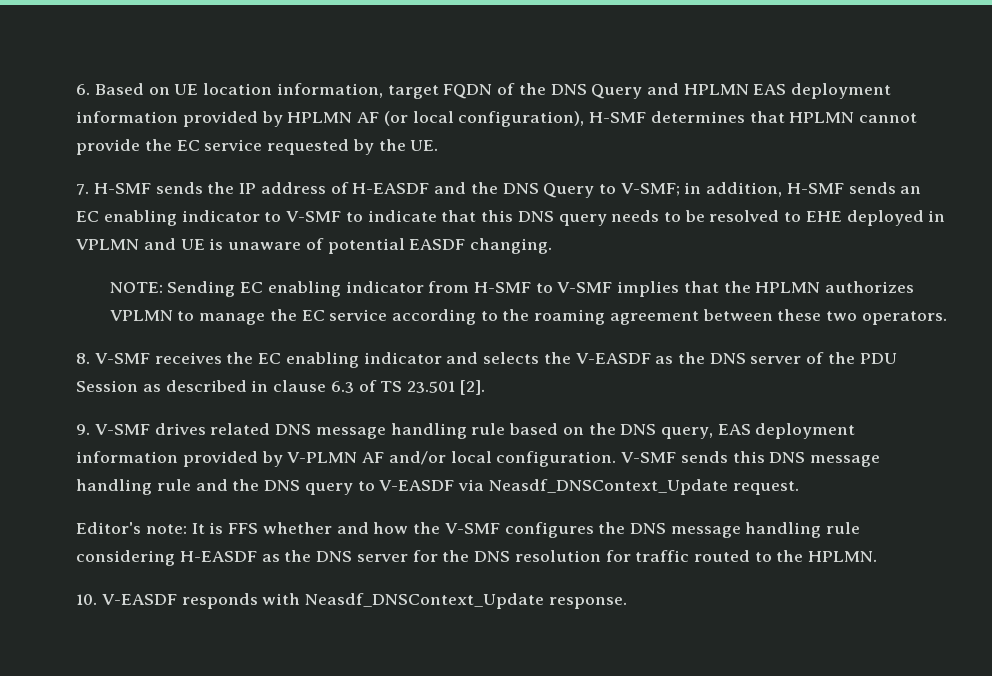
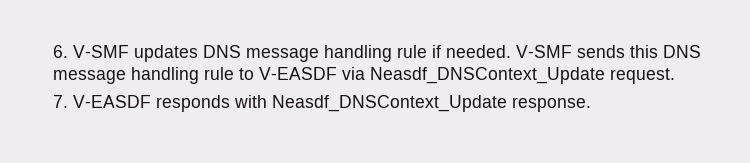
- 6. Based on UE location information, target FQDN of the DNS Query and HPLMN EAS deployment information provided by HPLMN AF (or local configuration), H-SMF determines that HPLMN cannot provide the EC service requested by the UE.
- 7. H-SMF sends the IP address of H-EASDF and the DNS Query to V-SMF; in addition, H-SMF sends an EC enabling indicator to V-SMF to indicate that this DNS query needs to be resolved to EHE deployed in VPLMN and UE is unaware of potential EASDF changing.
- NOTE: Sending EC enabling indicator from H-SMF to V-SMF implies that the HPLMN authorizes VPLMN to manage the EC service according to the roaming agreement between these two operators.
- 8. V-SMF receives the EC enabling indicator and selects the V-EASDF as the DNS server of the PDU Session as described in clause 6.3 of TS 23.501 [2].
- 9. V-SMF drives related DNS message handling rule based on the DNS query, EAS deployment information provided by V-PLMN AF and/or local configuration.
+ 6. V-SMF updates DNS message handling rule if needed.
- V-SMF sends this DNS message handling rule and the DNS query to V-EASDF via Neasdf_DNSContext_Update request.
+ V-SMF sends this DNS message handling rule to V-EASDF via Neasdf_DNSContext_Update request.
- Editor's note: It is FFS whether and how the V-SMF configures the DNS message handling rule considering H-EASDF as the DNS server for the DNS resolution for traffic routed to the HPLMN.
- 10. V-EASDF responds with Neasdf_DNSContext_Update response.
+ 7. V-EASDF responds with Neasdf_DNSContext_Update response.

